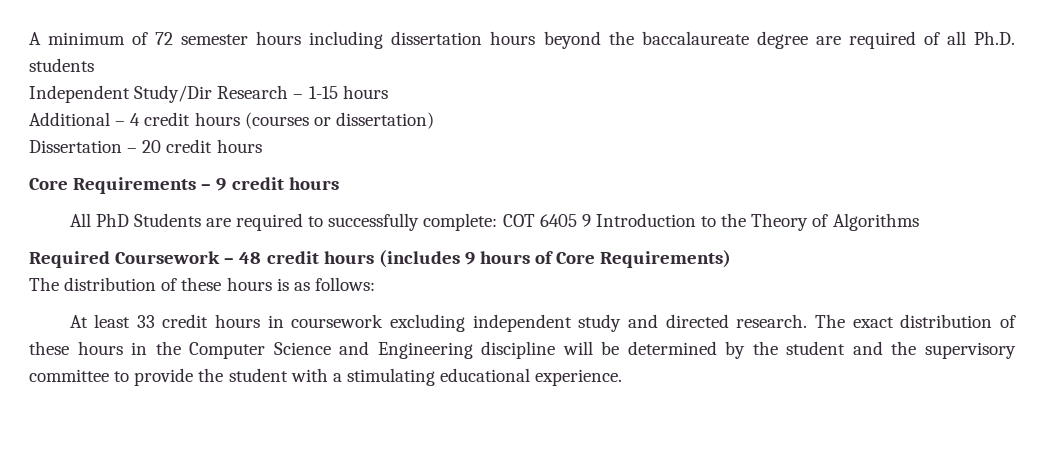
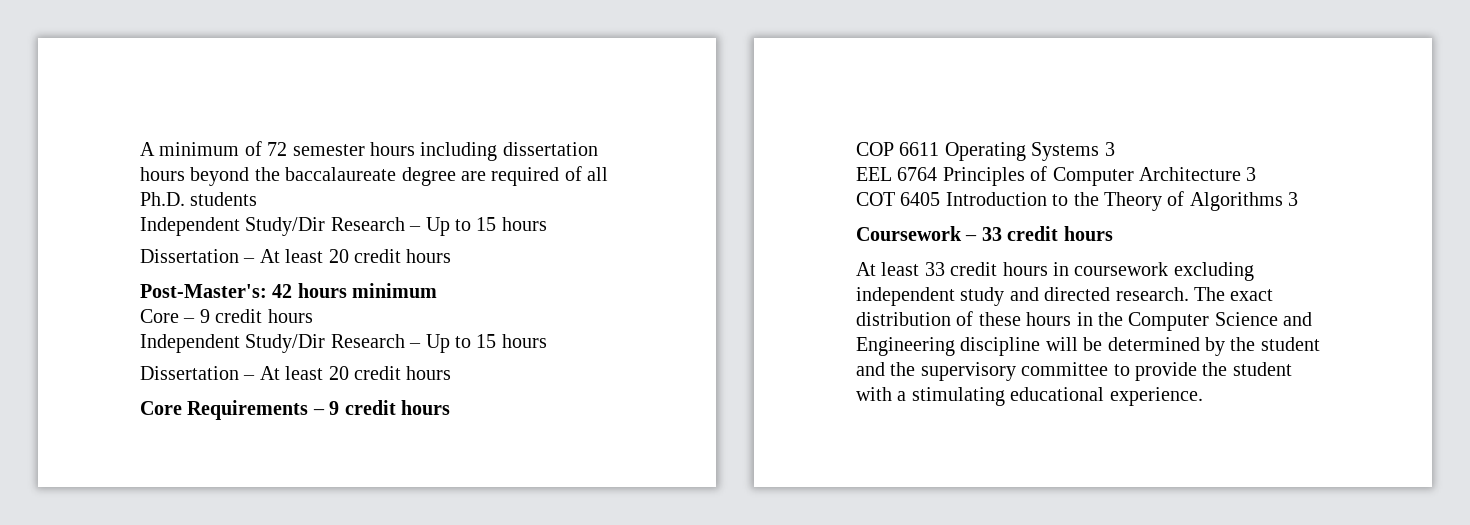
  A minimum of 72 semester hours including dissertation hours beyond the baccalaureate degree are required of all Ph.D. students
- Independent Study/Dir Research – 1-15 hours
- Additional – 4 credit hours (courses or dissertation)
- Dissertation – 20 credit hours
+ Independent Study/Dir Research – Up to 15 hours
+ Dissertation – At least 20 credit hours
+ Post-Master's: 42 hours minimum
+ Core – 9 credit hours
+ Independent Study/Dir Research – Up to 15 hours
+ Dissertation – At least 20 credit hours
- All PhD Students are required to successfully complete: COT 6405 9 Introduction to the Theory of Algorithms
- Required Coursework – 48 credit hours (includes 9 hours of Core Requirements)
- The distribution of these hours is as follows:
+ COP 6611 Operating Systems 3
+ EEL 6764 Principles of Computer Architecture 3
+ COT 6405 Introduction to the Theory of Algorithms 3
+ Coursework – 33 credit hours

